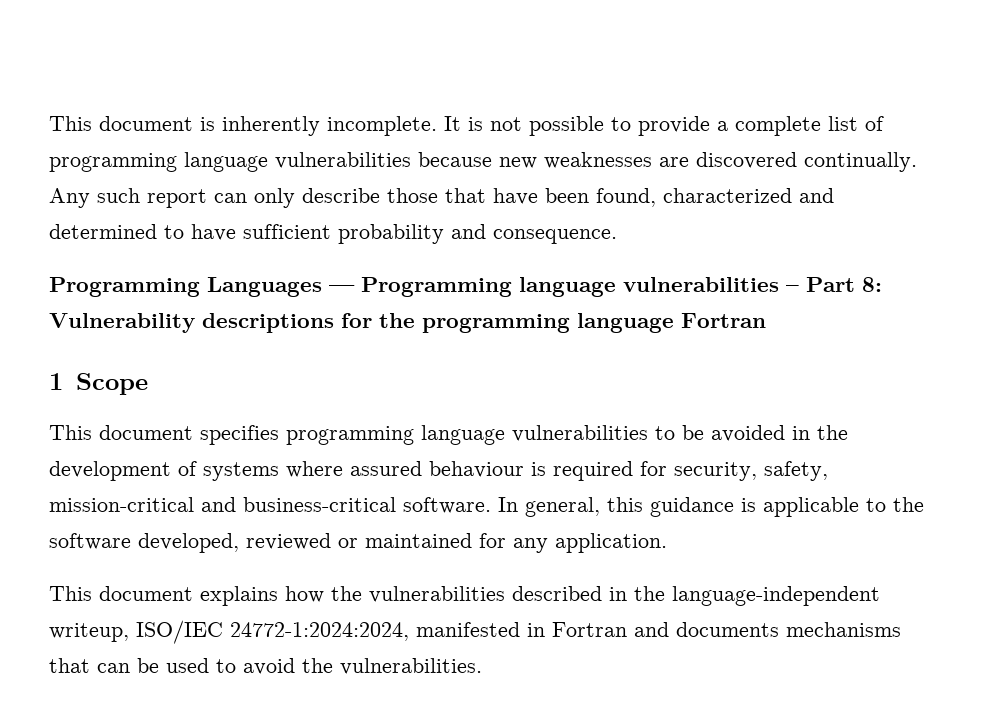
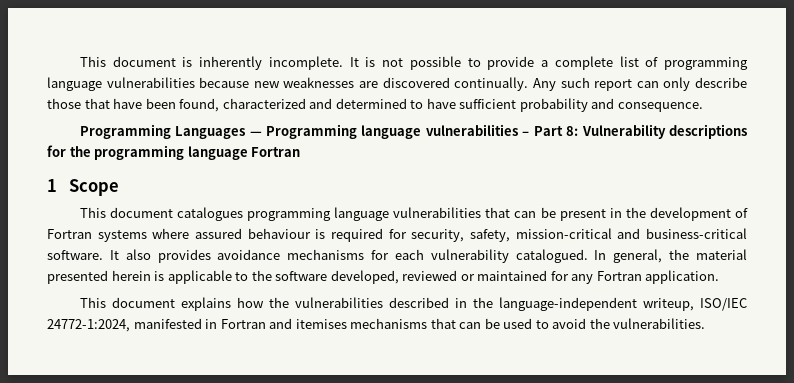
- This document specifies programming language vulnerabilities to be avoided in the development of systems where assured behaviour is required for security, safety, mission-critical and business-critical software.
+ This document catalogues programming language vulnerabilities that can be present in the development of Fortran systems where assured behaviour is required for security, safety, mission-critical and business-critical software.
- In general, this guidance is applicable to the software developed, reviewed or maintained for any application.
+ It also provides avoidance mechanisms for each vulnerability catalogued. In general, the material presented herein is applicable to the software developed, reviewed or maintained for any Fortran application.
- This document explains how the vulnerabilities described in the language-independent writeup, ISO/IEC 24772-1:2024:2024, manifested in Fortran and documents mechanisms that can be used to avoid the vulnerabilities.
+ This document explains how the vulnerabilities described in the language-independent writeup, ISO/IEC 24772-1:2024, manifested in Fortran and itemises mechanisms that can be used to avoid the vulnerabilities.

